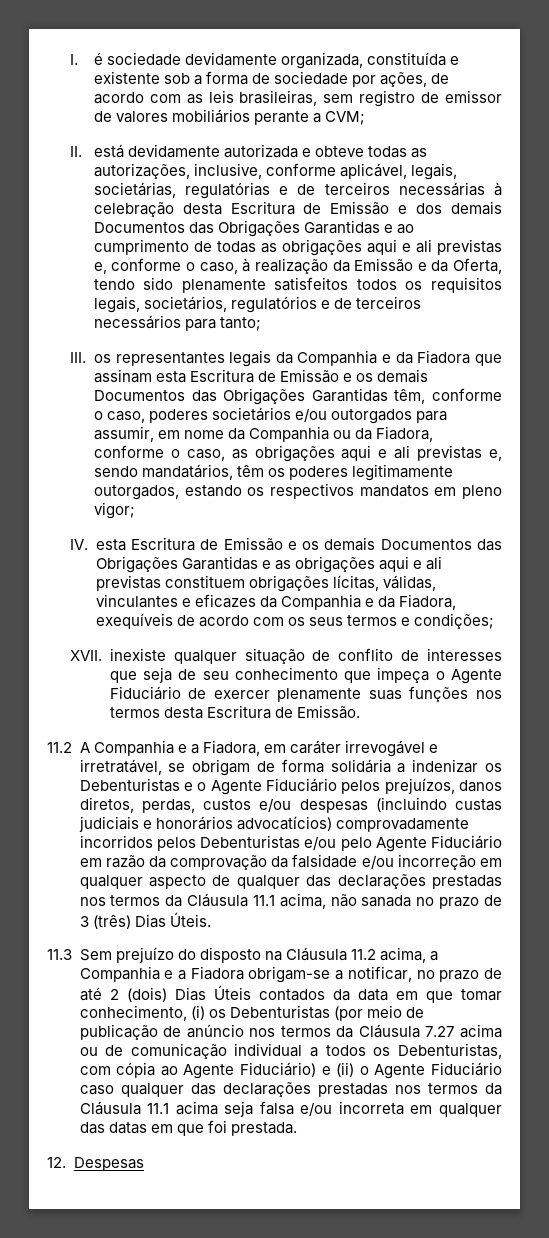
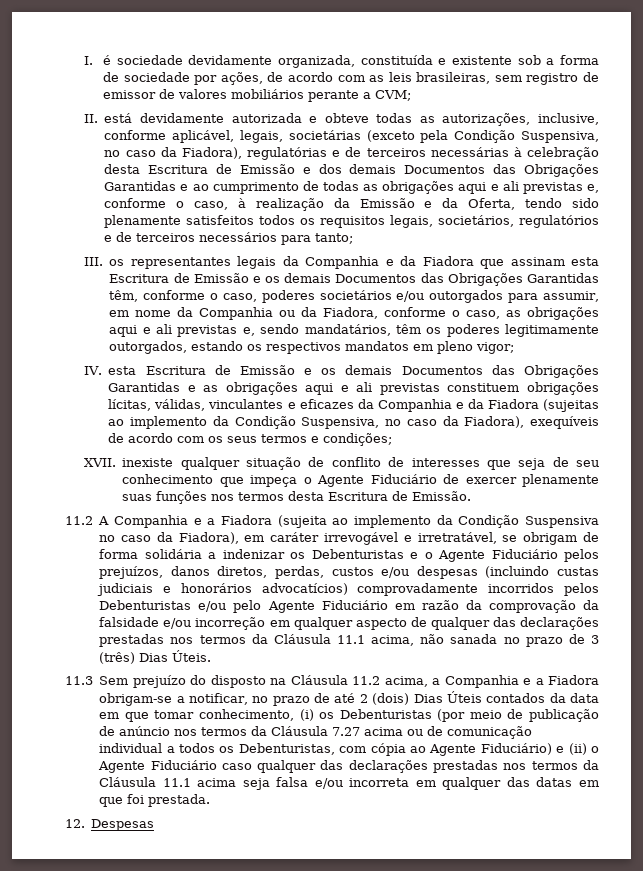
- II. está devidamente autorizada e obteve todas as autorizações, inclusive, conforme aplicável, legais, societárias, regulatórias e de terceiros necessárias à celebração desta Escritura de Emissão e dos demais Documentos das Obrigações Garantidas e ao cumprimento de todas as obrigações aqui e ali previstas e, conforme o caso, à realização da Emissão e da Oferta, tendo sido plenamente satisfeitos todos os requisitos legais, societários, regulatórios e de terceiros necessários para tanto;
+ II. está devidamente autorizada e obteve todas as autorizações, inclusive, conforme aplicável, legais, societárias (exceto pela Condição Suspensiva, no caso da Fiadora), regulatórias e de terceiros necessárias à celebração desta Escritura de Emissão e dos demais Documentos das Obrigações Garantidas e ao cumprimento de todas as obrigações aqui e ali previstas e, conforme o caso, à realização da Emissão e da Oferta, tendo sido plenamente satisfeitos todos os requisitos legais, societários, regulatórios e de terceiros necessários para tanto;
- IV. esta Escritura de Emissão e os demais Documentos das Obrigações Garantidas e as obrigações aqui e ali previstas constituem obrigações lícitas, válidas, vinculantes e eficazes da Companhia e da Fiadora, exequíveis de acordo com os seus termos e condições;
+ IV. esta Escritura de Emissão e os demais Documentos das Obrigações Garantidas e as obrigações aqui e ali previstas constituem obrigações lícitas, válidas, vinculantes e eficazes da Companhia e da Fiadora (sujeitas ao implemento da Condição Suspensiva, no caso da Fiadora), exequíveis de acordo com os seus termos e condições;
- 11.2 A Companhia e a Fiadora, em caráter irrevogável e irretratável, se obrigam de forma solidária a indenizar os Debenturistas e o Agente Fiduciário pelos prejuízos, danos diretos, perdas, custos e/ou despesas (incluindo custas judiciais e honorários advocatícios) comprovadamente incorridos pelos Debenturistas e/ou pelo Agente Fiduciário em razão da comprovação da falsidade e/ou incorreção em qualquer aspecto de qualquer das declarações prestadas nos termos da Cláusula 11.1 acima, não sanada no prazo de 3 (três) Dias Úteis.
+ 11.2 A Companhia e a Fiadora (sujeita ao implemento da Condição Suspensiva no caso da Fiadora), em caráter irrevogável e irretratável, se obrigam de forma solidária a indenizar os Debenturistas e o Agente Fiduciário pelos prejuízos, danos diretos, perdas, custos e/ou despesas (incluindo custas judiciais e honorários advocatícios) comprovadamente incorridos pelos Debenturistas e/ou pelo Agente Fiduciário em razão da comprovação da falsidade e/ou incorreção em qualquer aspecto de qualquer das declarações prestadas nos termos da Cláusula 11.1 acima, não sanada no prazo de 3 (três) Dias Úteis.

